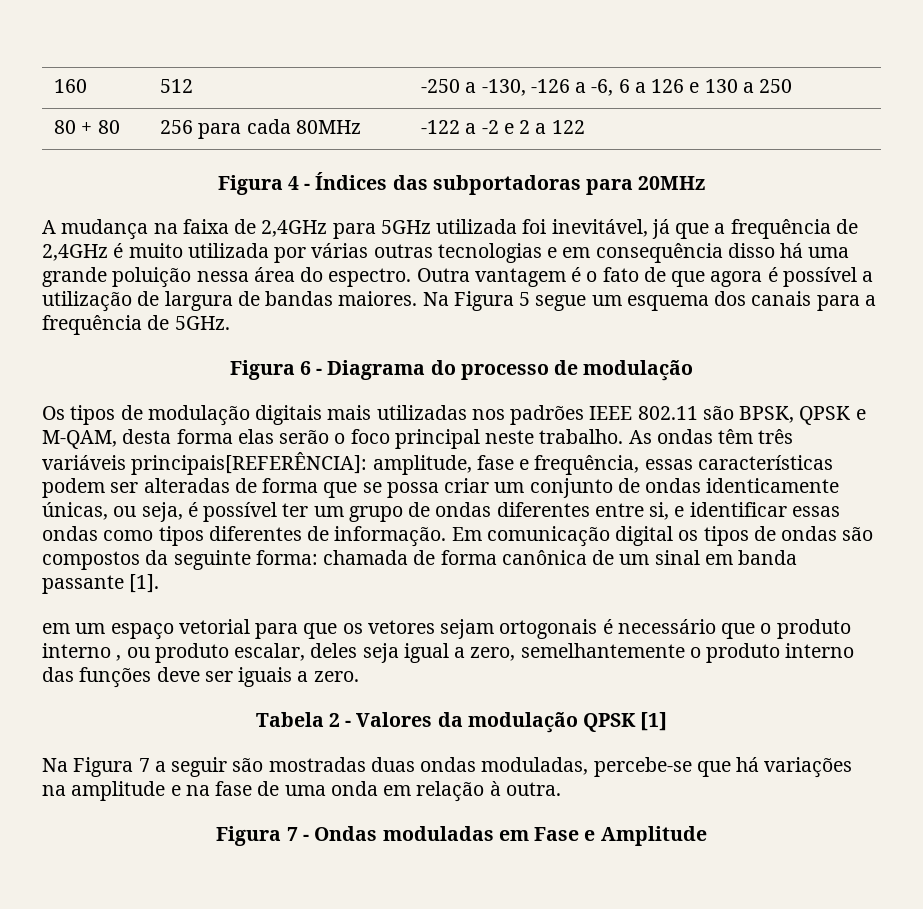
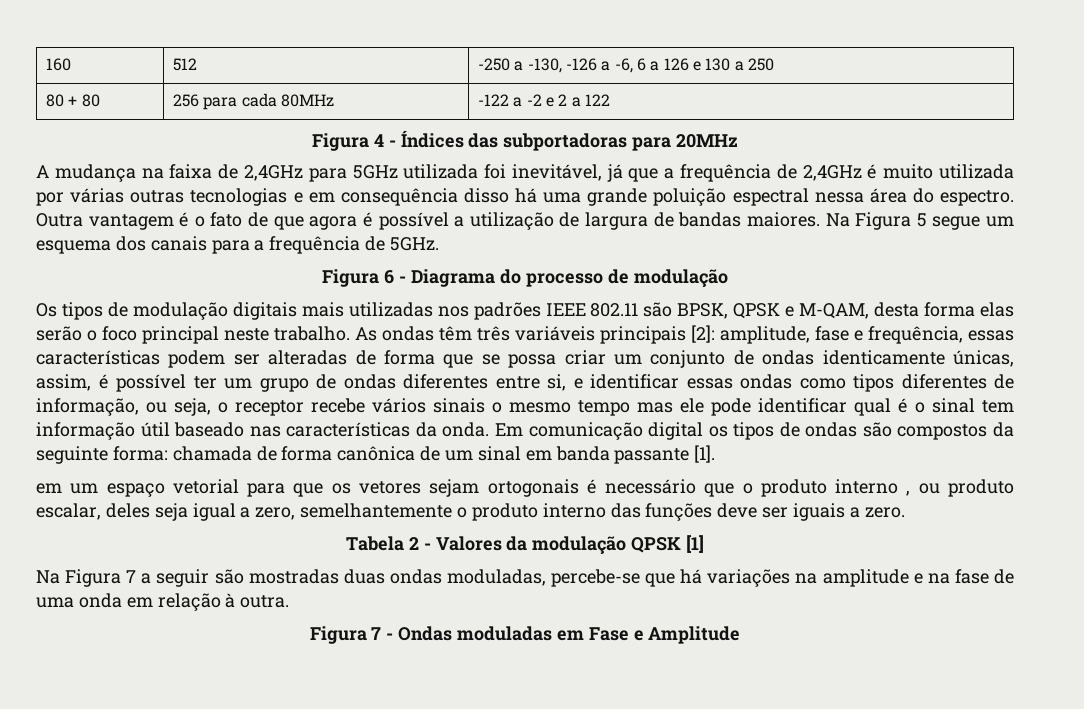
- A mudança na faixa de 2,4GHz para 5GHz utilizada foi inevitável, já que a frequência de 2,4GHz é muito utilizada por várias outras tecnologias e em consequência disso há uma grande poluição nessa área do espectro.
+ A mudança na faixa de 2,4GHz para 5GHz utilizada foi inevitável, já que a frequência de 2,4GHz é muito utilizada por várias outras tecnologias e em consequência disso há uma grande poluição espectral nessa área do espectro.
- As ondas têm três variáveis principais[REFERÊNCIA]: amplitude, fase e frequência, essas características podem ser alteradas de forma que se possa criar um conjunto de ondas identicamente únicas, ou seja, é possível ter um grupo de ondas diferentes entre si, e identificar essas ondas como tipos diferentes de informação.
+ As ondas têm três variáveis principais [2]: amplitude, fase e frequência, essas características podem ser alteradas de forma que se possa criar um conjunto de ondas identicamente únicas, assim, é possível ter um grupo de ondas diferentes entre si, e identificar essas ondas como tipos diferentes de informação, ou seja, o receptor recebe vários sinais o mesmo tempo mas ele pode identificar qual é o sinal tem informação útil baseado nas características da onda.

